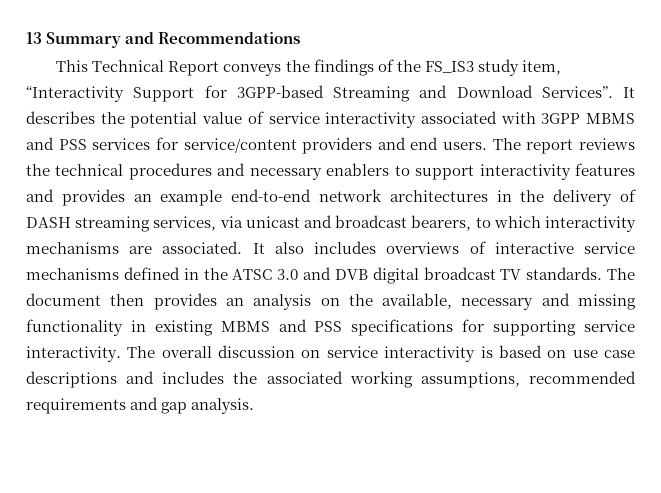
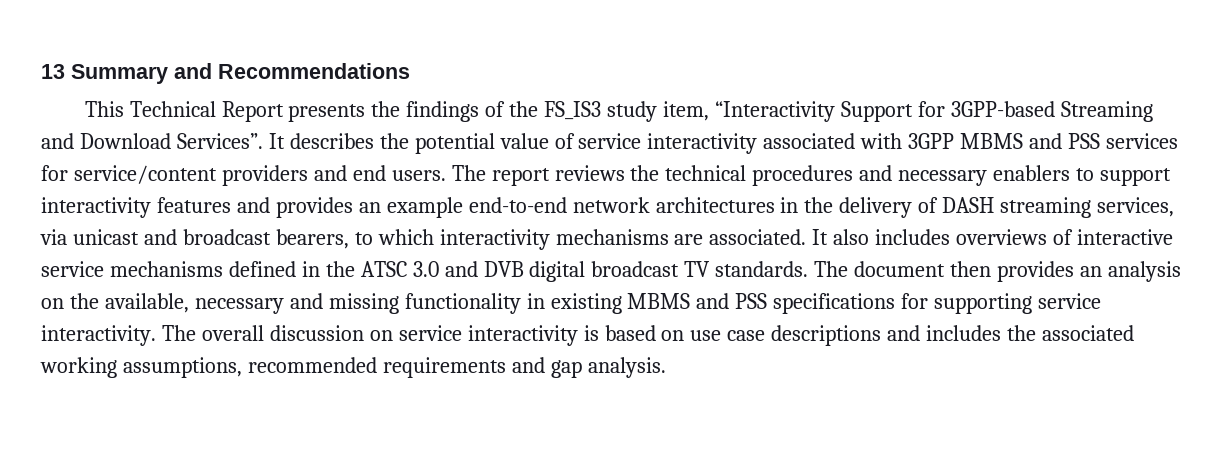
- This Technical Report conveys the findings of the FS_IS3 study item, “Interactivity Support for 3GPP-based Streaming and Download Services”.
+ This Technical Report presents the findings of the FS_IS3 study item, “Interactivity Support for 3GPP-based Streaming and Download Services”.

